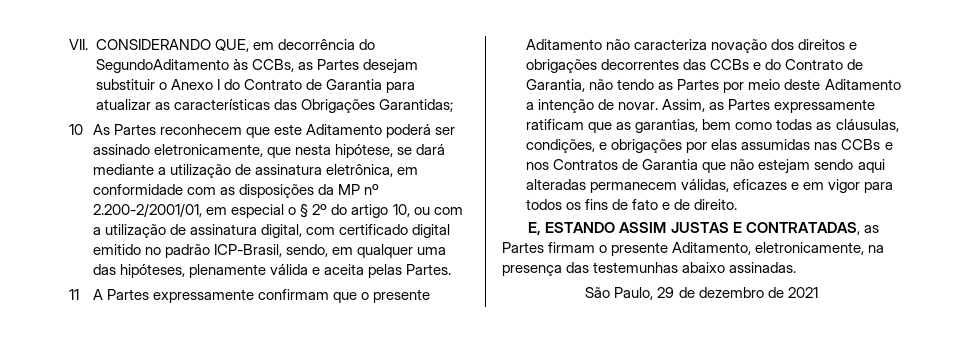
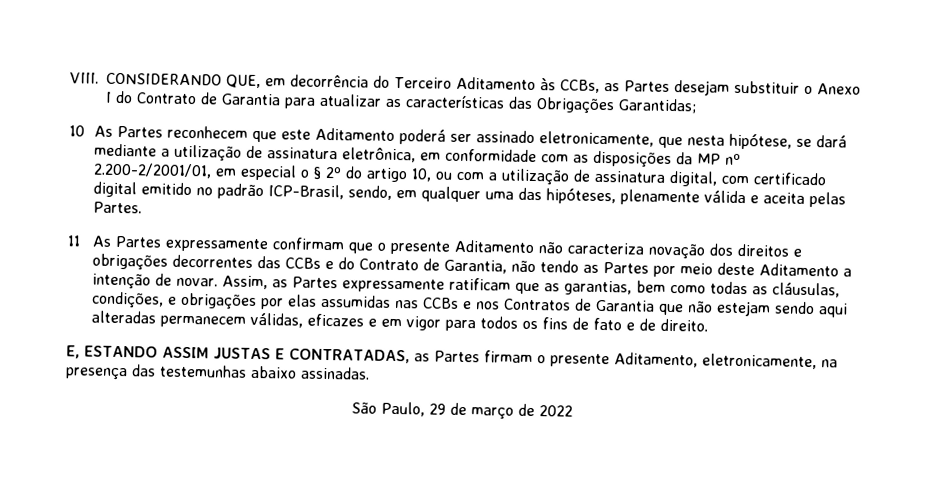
- VII. CONSIDERANDO QUE, em decorrência do SegundoAditamento às CCBs, as Partes desejam substituir o Anexo I do Contrato de Garantia para atualizar as características das Obrigações Garantidas;
+ VIII. CONSIDERANDO QUE, em decorrência do Terceiro Aditamento às CCBs, as Partes desejam substituir o Anexo I do Contrato de Garantia para atualizar as características das Obrigações Garantidas;
- 11 A Partes expressamente confirmam que o presente Aditamento não caracteriza novação dos direitos e obrigações decorrentes das CCBs e do Contrato de Garantia, não tendo as Partes por meio deste Aditamento a intenção de novar.
+ 11 As Partes expressamente confirmam que o presente Aditamento não caracteriza novação dos direitos e obrigações decorrentes das CCBs e do Contrato de Garantia, não tendo as Partes por meio deste Aditamento a intenção de novar.
- São Paulo, 29 de dezembro de 2021
+ São Paulo, 29 de março de 2022

